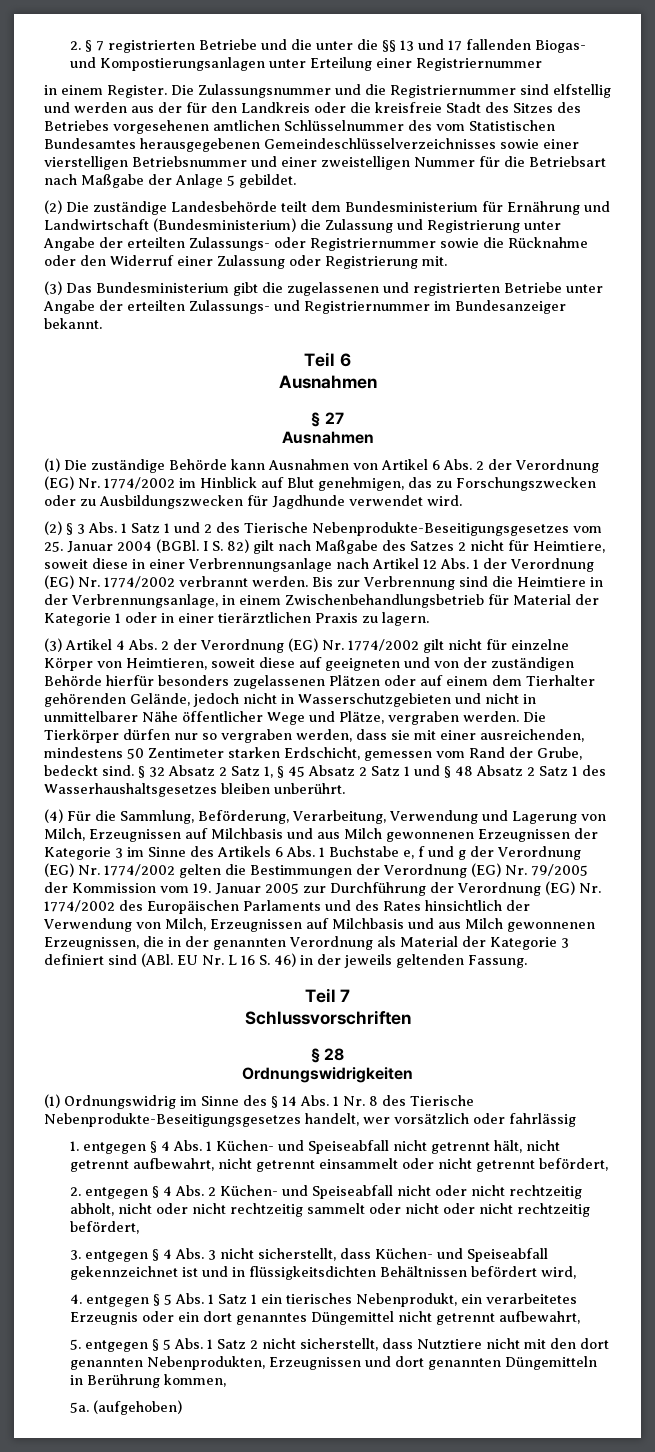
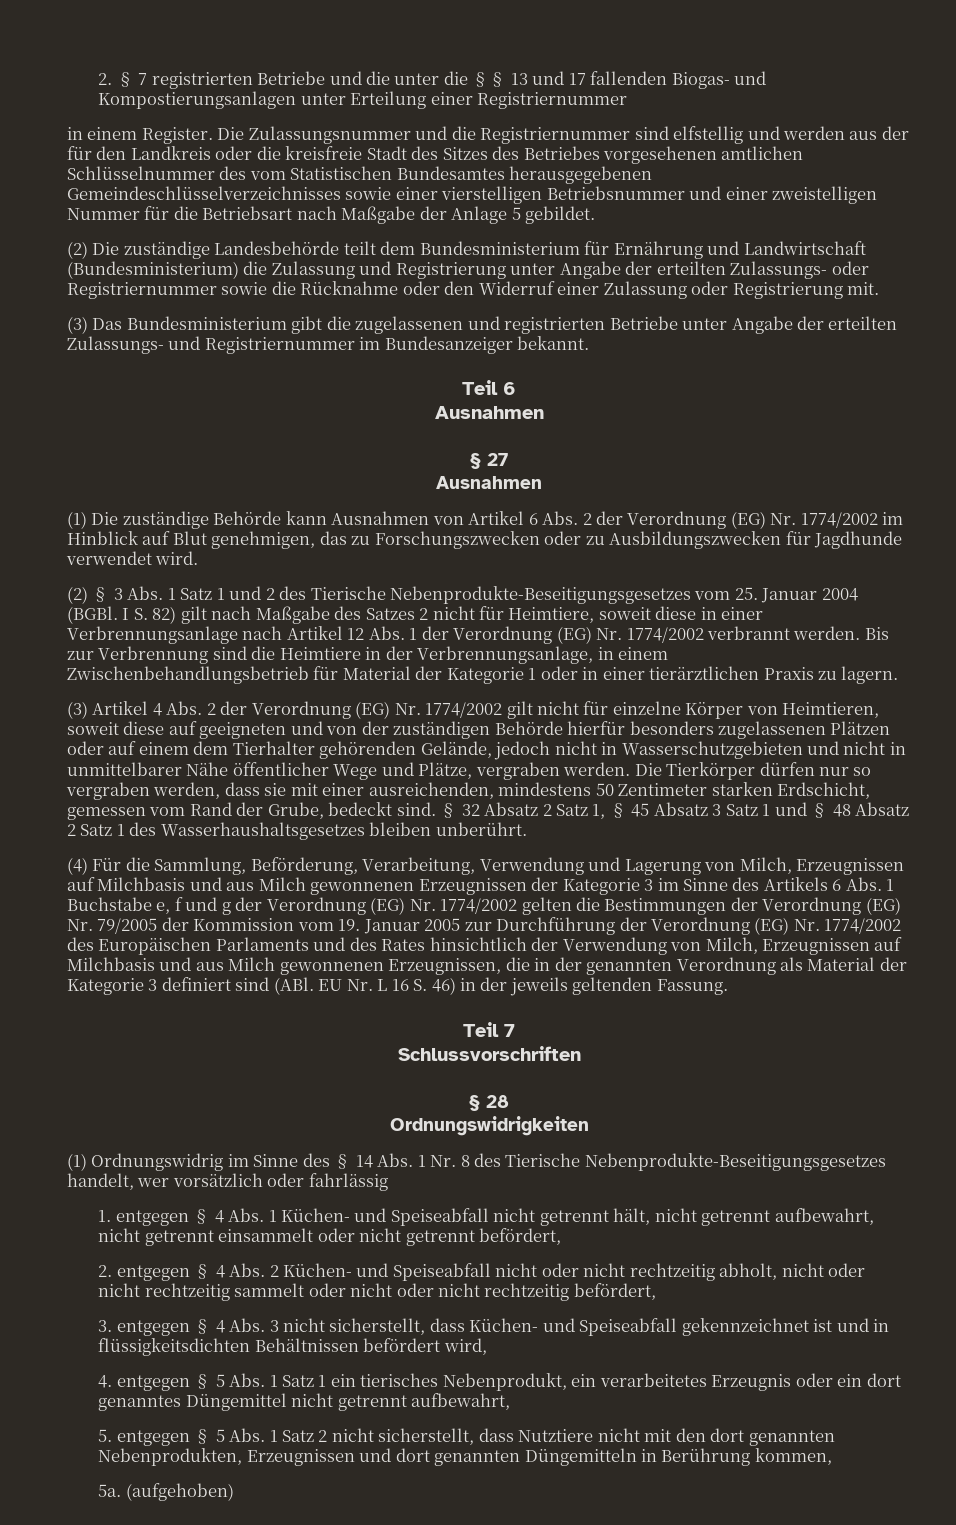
- § 32 Absatz 2 Satz 1, § 45 Absatz 2 Satz 1 und § 48 Absatz 2 Satz 1 des Wasserhaushaltsgesetzes bleiben unberührt.
+ § 32 Absatz 2 Satz 1, § 45 Absatz 3 Satz 1 und § 48 Absatz 2 Satz 1 des Wasserhaushaltsgesetzes bleiben unberührt.

